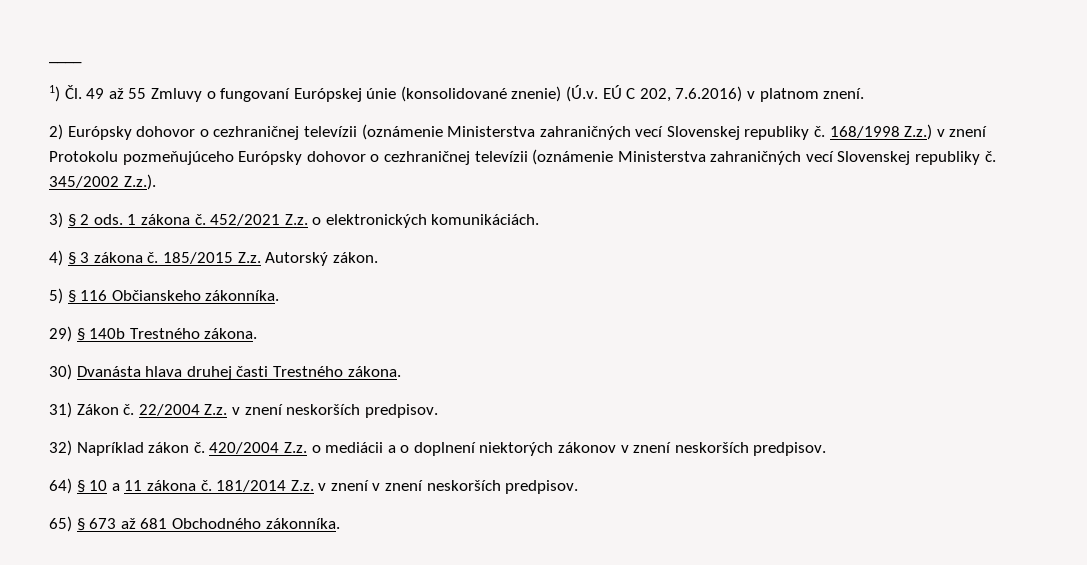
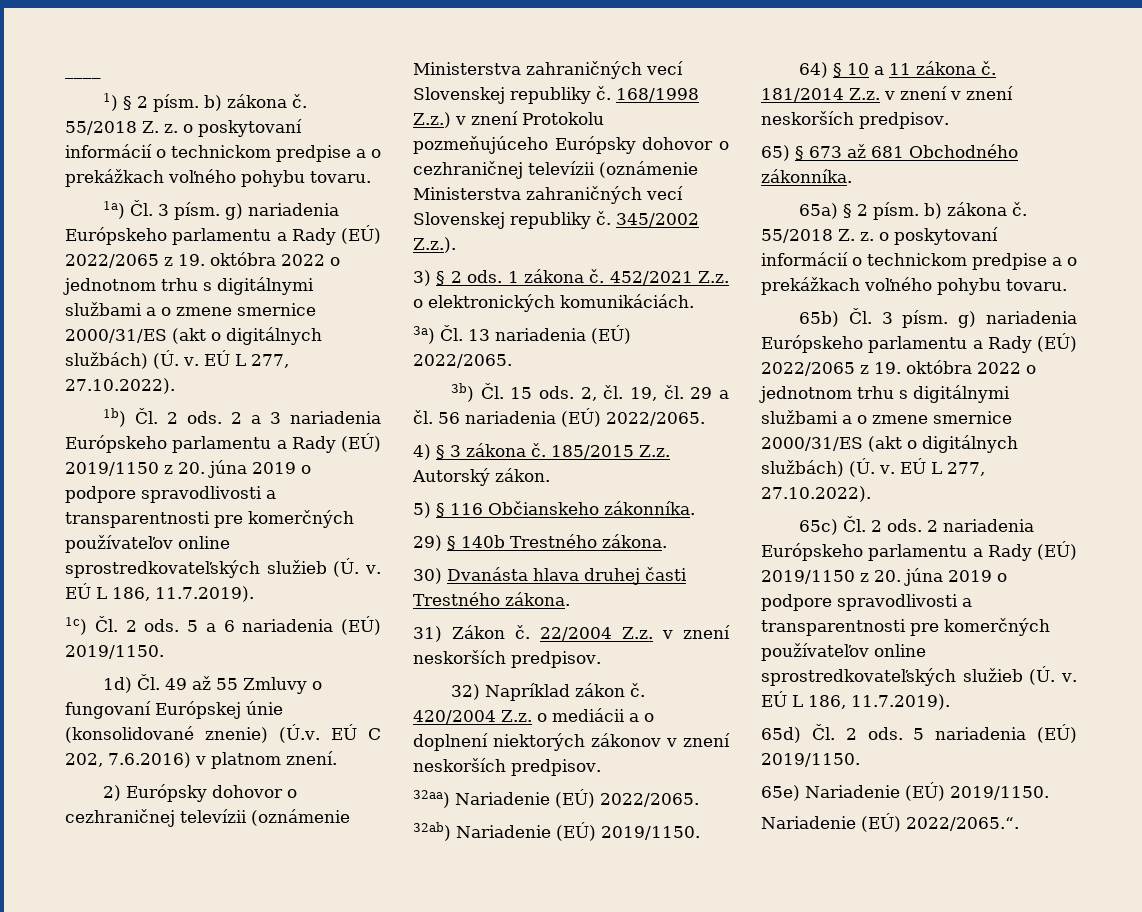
- 1) Čl. 49 až 55 Zmluvy o fungovaní Európskej únie (konsolidované znenie) (Ú.v. EÚ C 202, 7.6.2016) v platnom znení.
+ 1) § 2 písm. b) zákona č. 55/2018 Z. z. o poskytovaní informácií o technickom predpise a o prekážkach voľného pohybu tovaru.
+ 1a) Čl. 3 písm. g) nariadenia Európskeho parlamentu a Rady (EÚ) 2022/2065 z 19. októbra 2022 o jednotnom trhu s digitálnymi službami a o zmene smernice 2000/31/ES (akt o digitálnych službách) (Ú. v. EÚ L 277, 27.10.2022).
+ 1b) Čl. 2 ods. 2 a 3 nariadenia Európskeho parlamentu a Rady (EÚ) 2019/1150 z 20. júna 2019 o podpore spravodlivosti a transparentnosti pre komerčných používateľov online sprostredkovateľských služieb (Ú. v. EÚ L 186, 11.7.2019).
+ 1c) Čl. 2 ods. 5 a 6 nariadenia (EÚ) 2019/1150.
+ 1d) Čl. 49 až 55 Zmluvy o fungovaní Európskej únie (konsolidované znenie) (Ú.v. EÚ C 202, 7.6.2016) v platnom znení.
+ 3a) Čl. 13 nariadenia (EÚ) 2022/2065.
+ 3b) Čl. 15 ods. 2, čl. 19, čl. 29 a čl. 56 nariadenia (EÚ) 2022/2065.
+ 32aa) Nariadenie (EÚ) 2022/2065.
+ 32ab) Nariadenie (EÚ) 2019/1150.
+ 65a) § 2 písm. b) zákona č. 55/2018 Z. z. o poskytovaní informácií o technickom predpise a o prekážkach voľného pohybu tovaru.
+ 65b) Čl. 3 písm. g) nariadenia Európskeho parlamentu a Rady (EÚ) 2022/2065 z 19. októbra 2022 o jednotnom trhu s digitálnymi službami a o zmene smernice 2000/31/ES (akt o digitálnych službách) (Ú. v. EÚ L 277, 27.10.2022).
+ 65c) Čl. 2 ods. 2 nariadenia Európskeho parlamentu a Rady (EÚ) 2019/1150 z 20. júna 2019 o podpore spravodlivosti a transparentnosti pre komerčných používateľov online sprostredkovateľských služieb (Ú. v. EÚ L 186, 11.7.2019).
+ 65d) Čl. 2 ods. 5 nariadenia (EÚ) 2019/1150.
+ 65e) Nariadenie (EÚ) 2019/1150.
+ Nariadenie (EÚ) 2022/2065.“.

